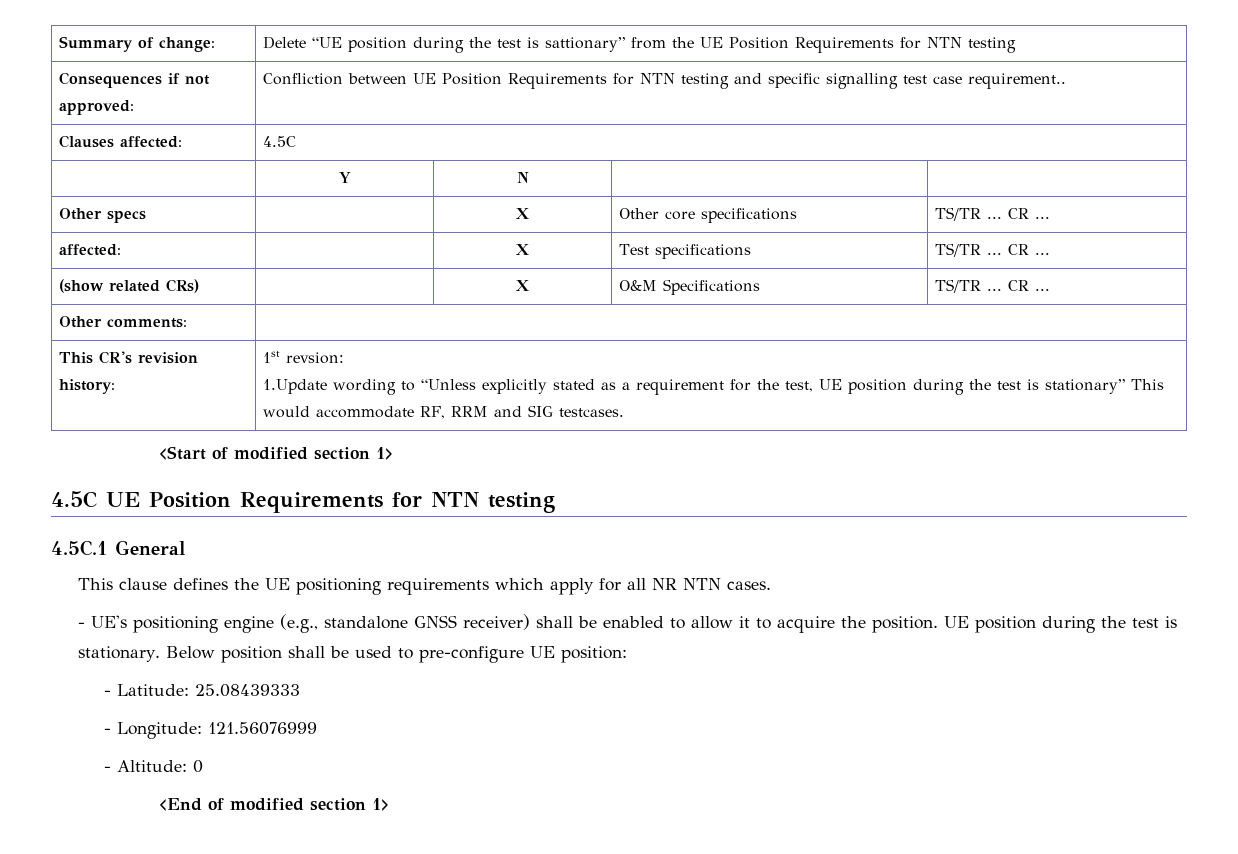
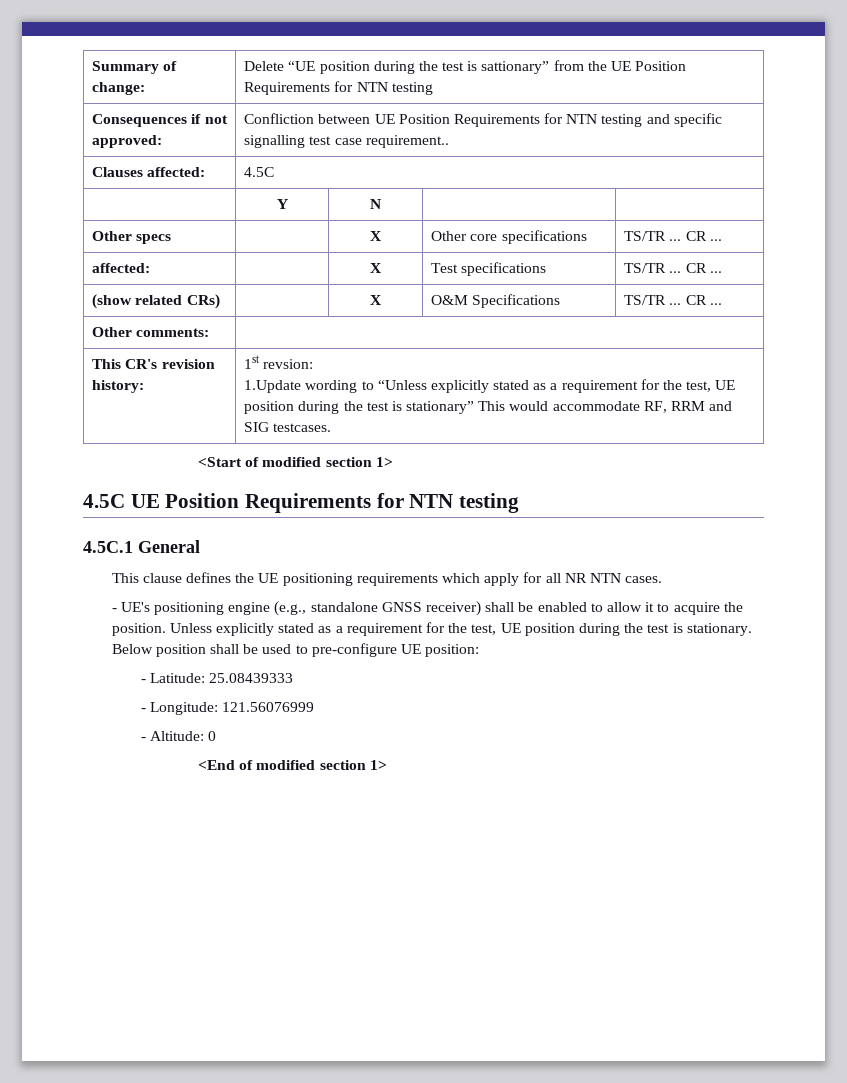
- UE position during the test is stationary.
+ Unless explicitly stated as a requirement for the test, UE position during the test is stationary.

